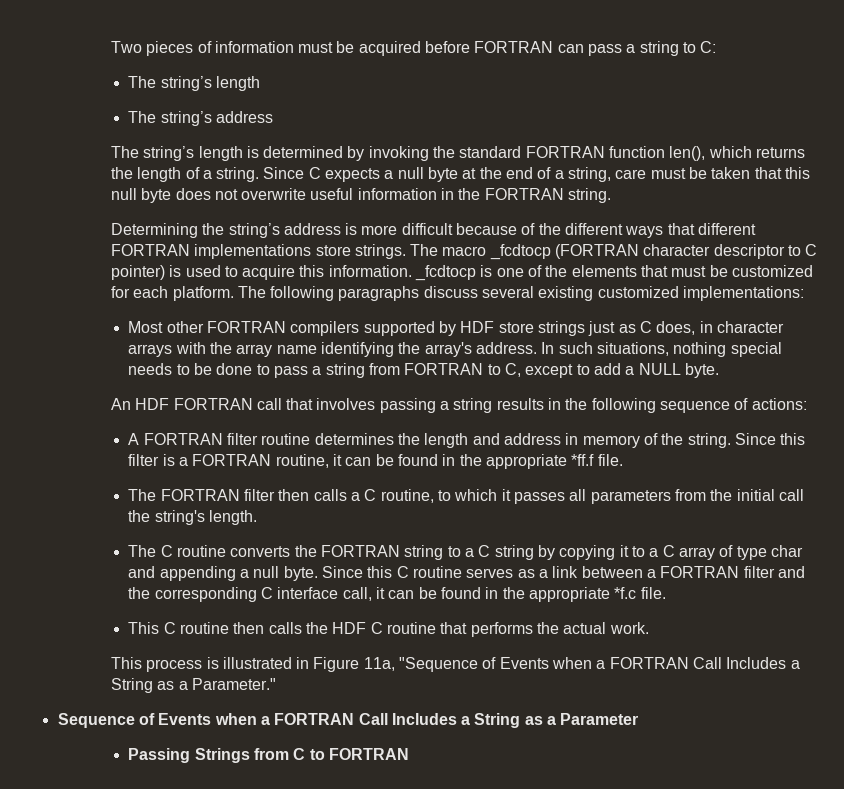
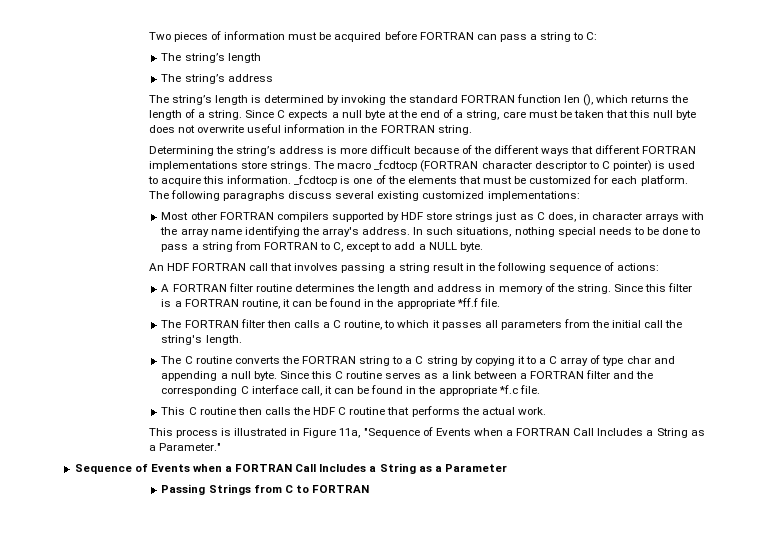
- The string’s length is determined by invoking the standard FORTRAN function len(), which returns the length of a string.
+ The string’s length is determined by invoking the standard FORTRAN function len (), which returns the length of a string.
- An HDF FORTRAN call that involves passing a string results in the following sequence of actions:
+ An HDF FORTRAN call that involves passing a string result in the following sequence of actions:

